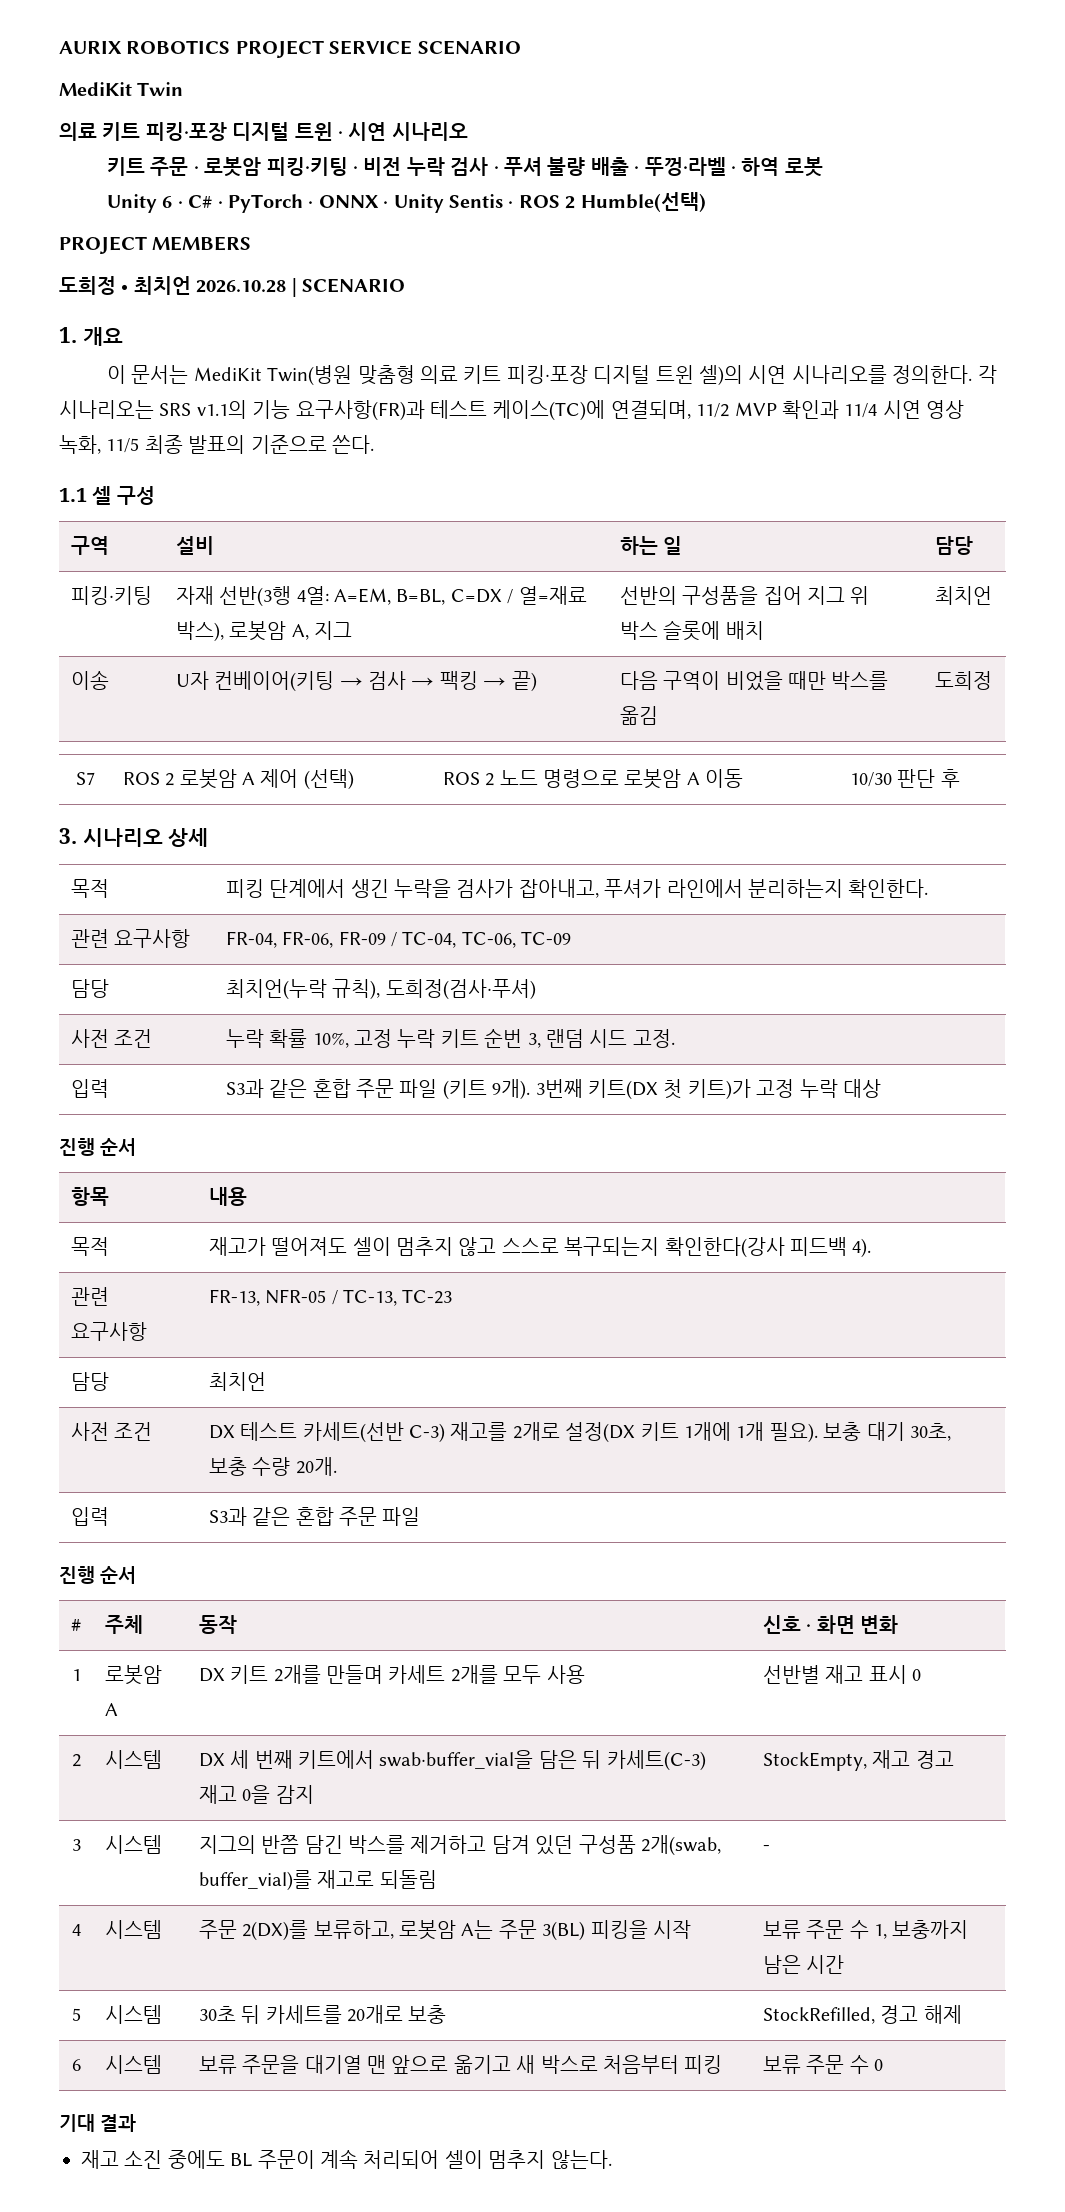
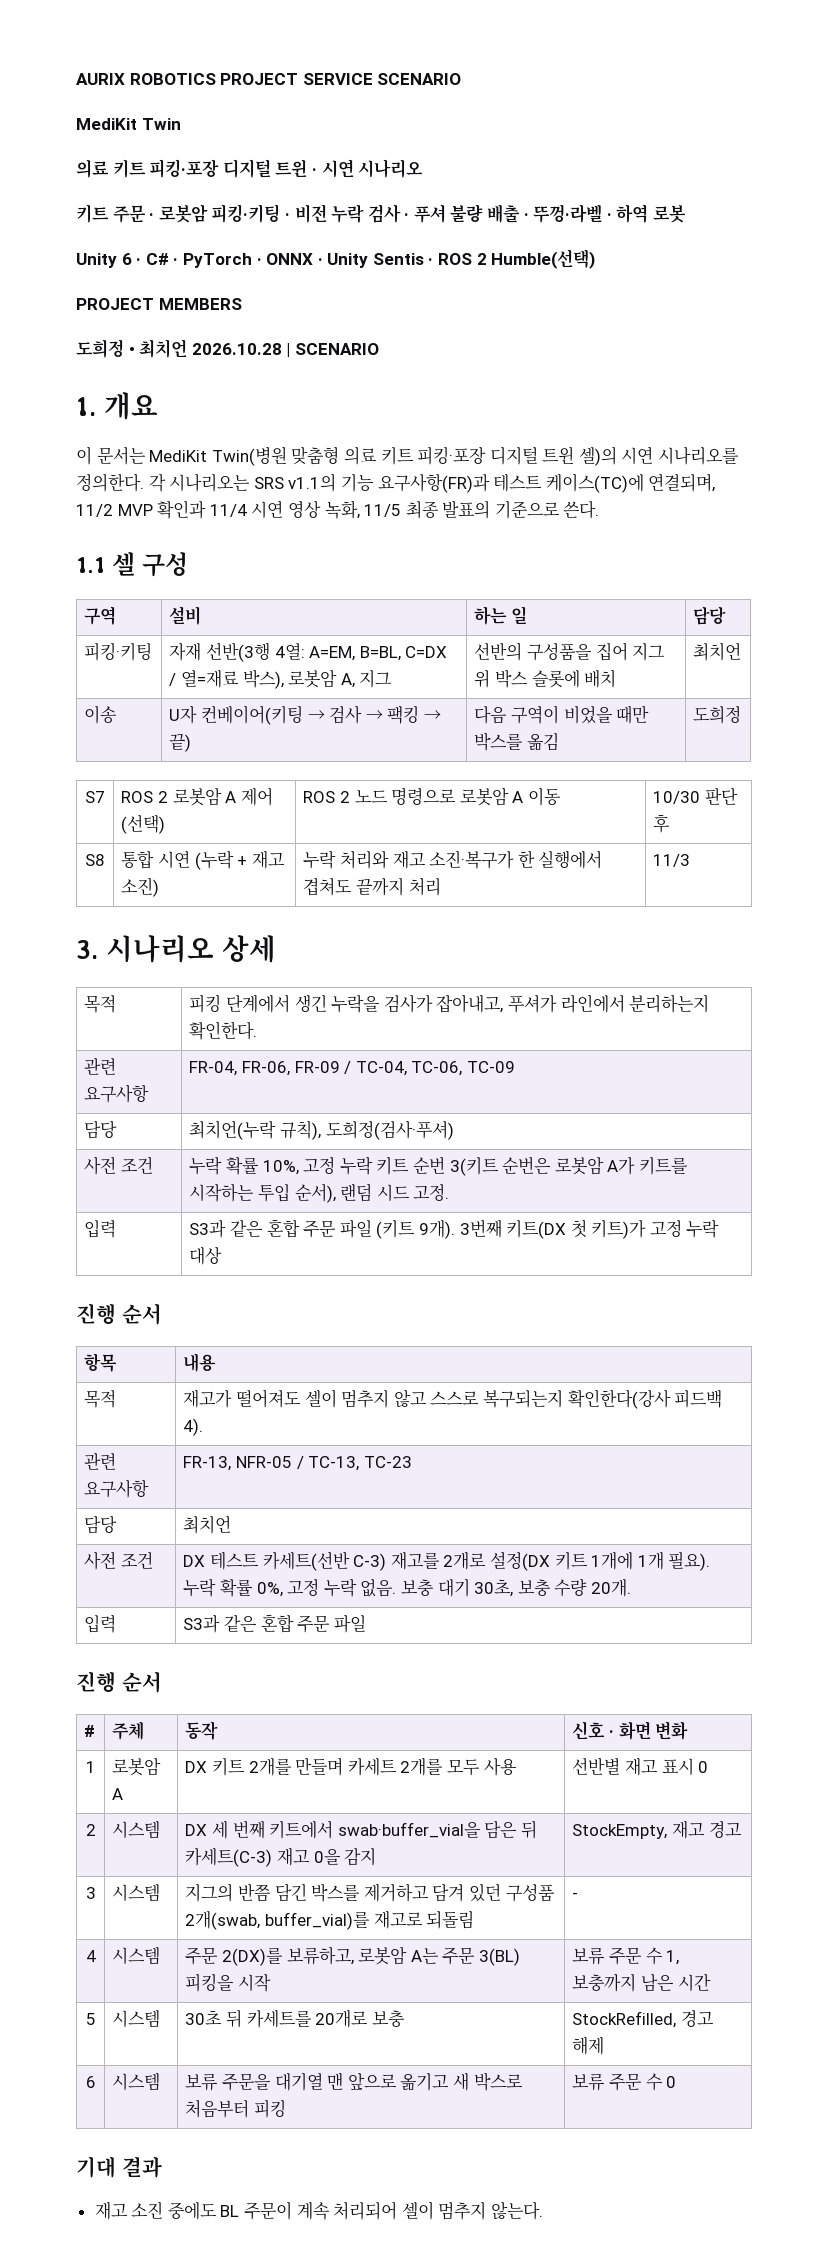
+ S8 | 통합 시연 (누락 + 재고 소진) | 누락 처리와 재고 소진·복구가 한 실행에서 겹쳐도 끝까지 처리 | 11/3
- 사전 조건 | 누락 확률 10%, 고정 누락 키트 순번 3, 랜덤 시드 고정.
+ 사전 조건 | 누락 확률 10%, 고정 누락 키트 순번 3(키트 순번은 로봇암 A가 키트를 시작하는 투입 순서), 랜덤 시드 고정.
- 사전 조건 | DX 테스트 카세트(선반 C-3) 재고를 2개로 설정(DX 키트 1개에 1개 필요). 보충 대기 30초, 보충 수량 20개.
+ 사전 조건 | DX 테스트 카세트(선반 C-3) 재고를 2개로 설정(DX 키트 1개에 1개 필요). 누락 확률 0%, 고정 누락 없음. 보충 대기 30초, 보충 수량 20개.

